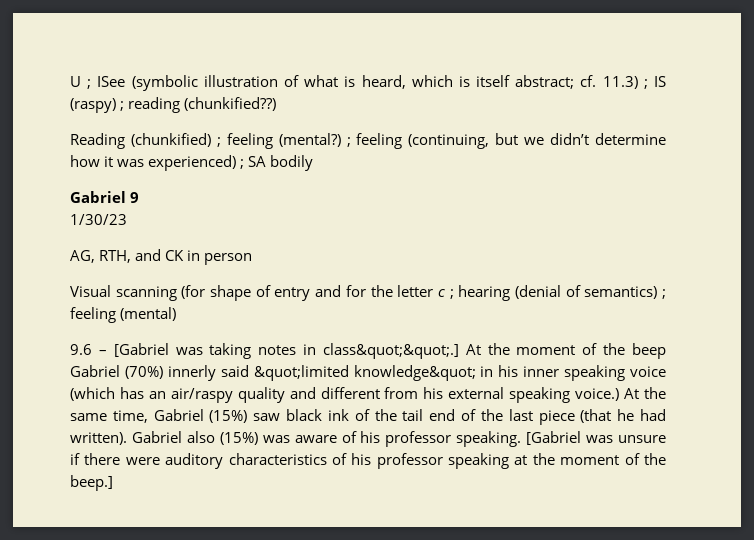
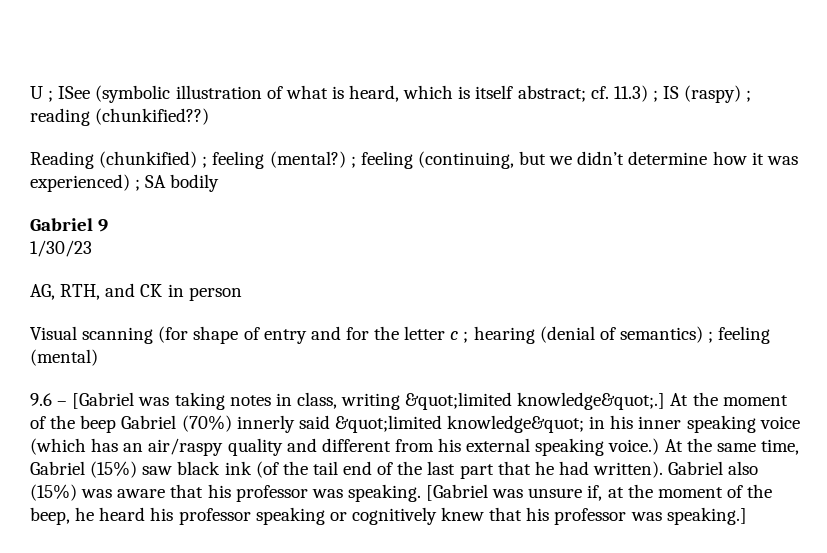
- 9.6 – [Gabriel was taking notes in class&quot;&quot;.]
+ 9.6 – [Gabriel was taking notes in class, writing &quot;limited knowledge&quot;.]
- At the same time, Gabriel (15%) saw black ink of the tail end of the last piece (that he had written).
+ At the same time, Gabriel (15%) saw black ink (of the tail end of the last part that he had written).
- Gabriel also (15%) was aware of his professor speaking.
+ Gabriel also (15%) was aware that his professor was speaking.
- [Gabriel was unsure if there were auditory characteristics of his professor speaking at the moment of the beep.]
+ [Gabriel was unsure if, at the moment of the beep, he heard his professor speaking or cognitively knew that his professor was speaking.]

